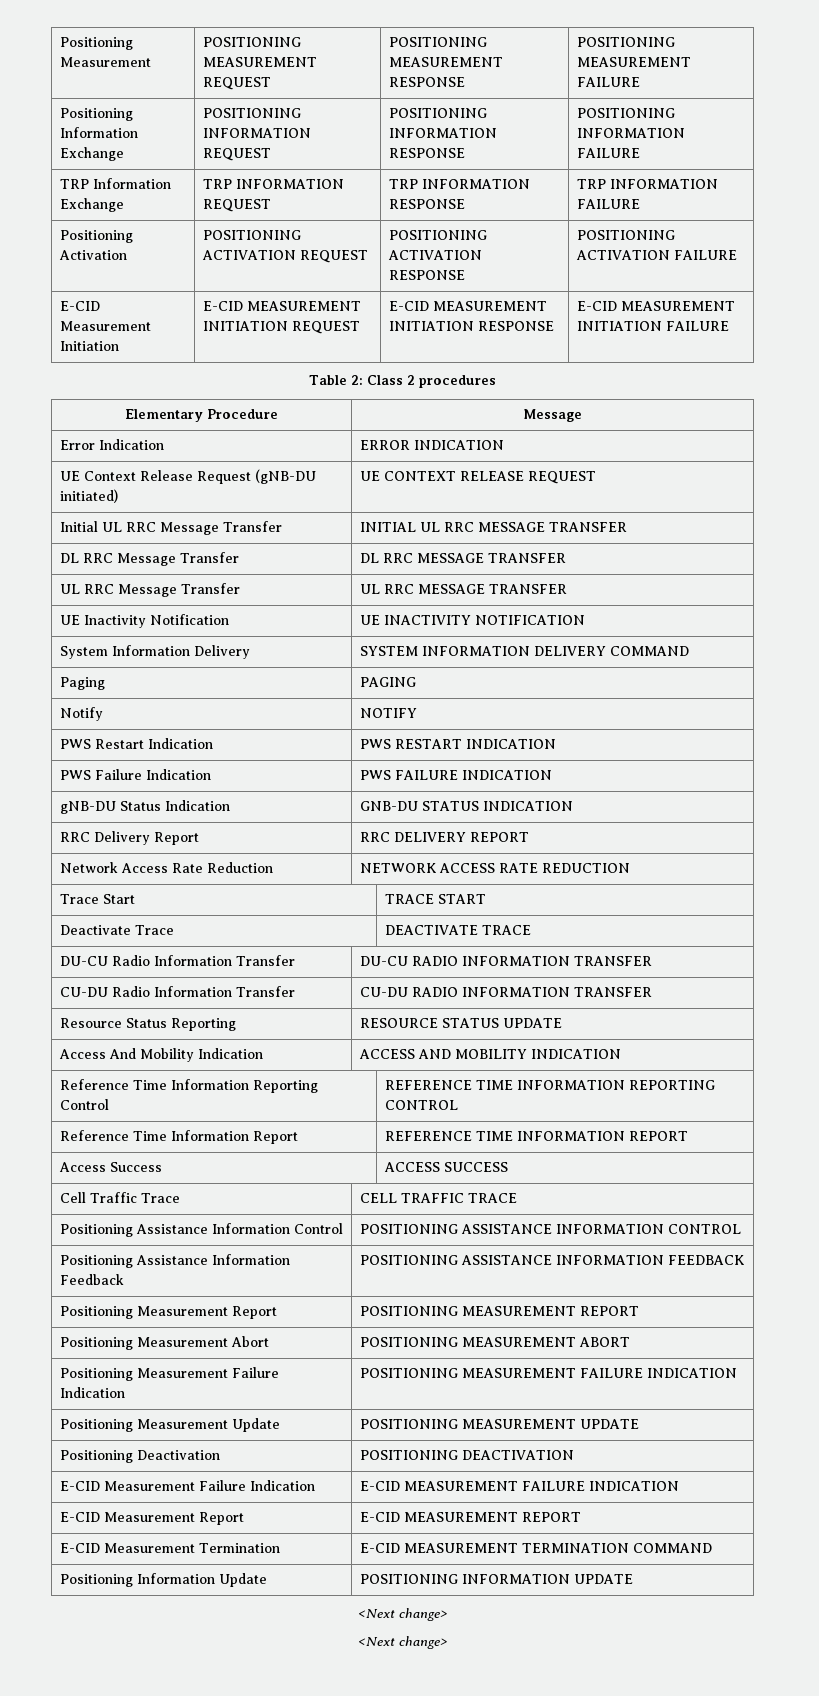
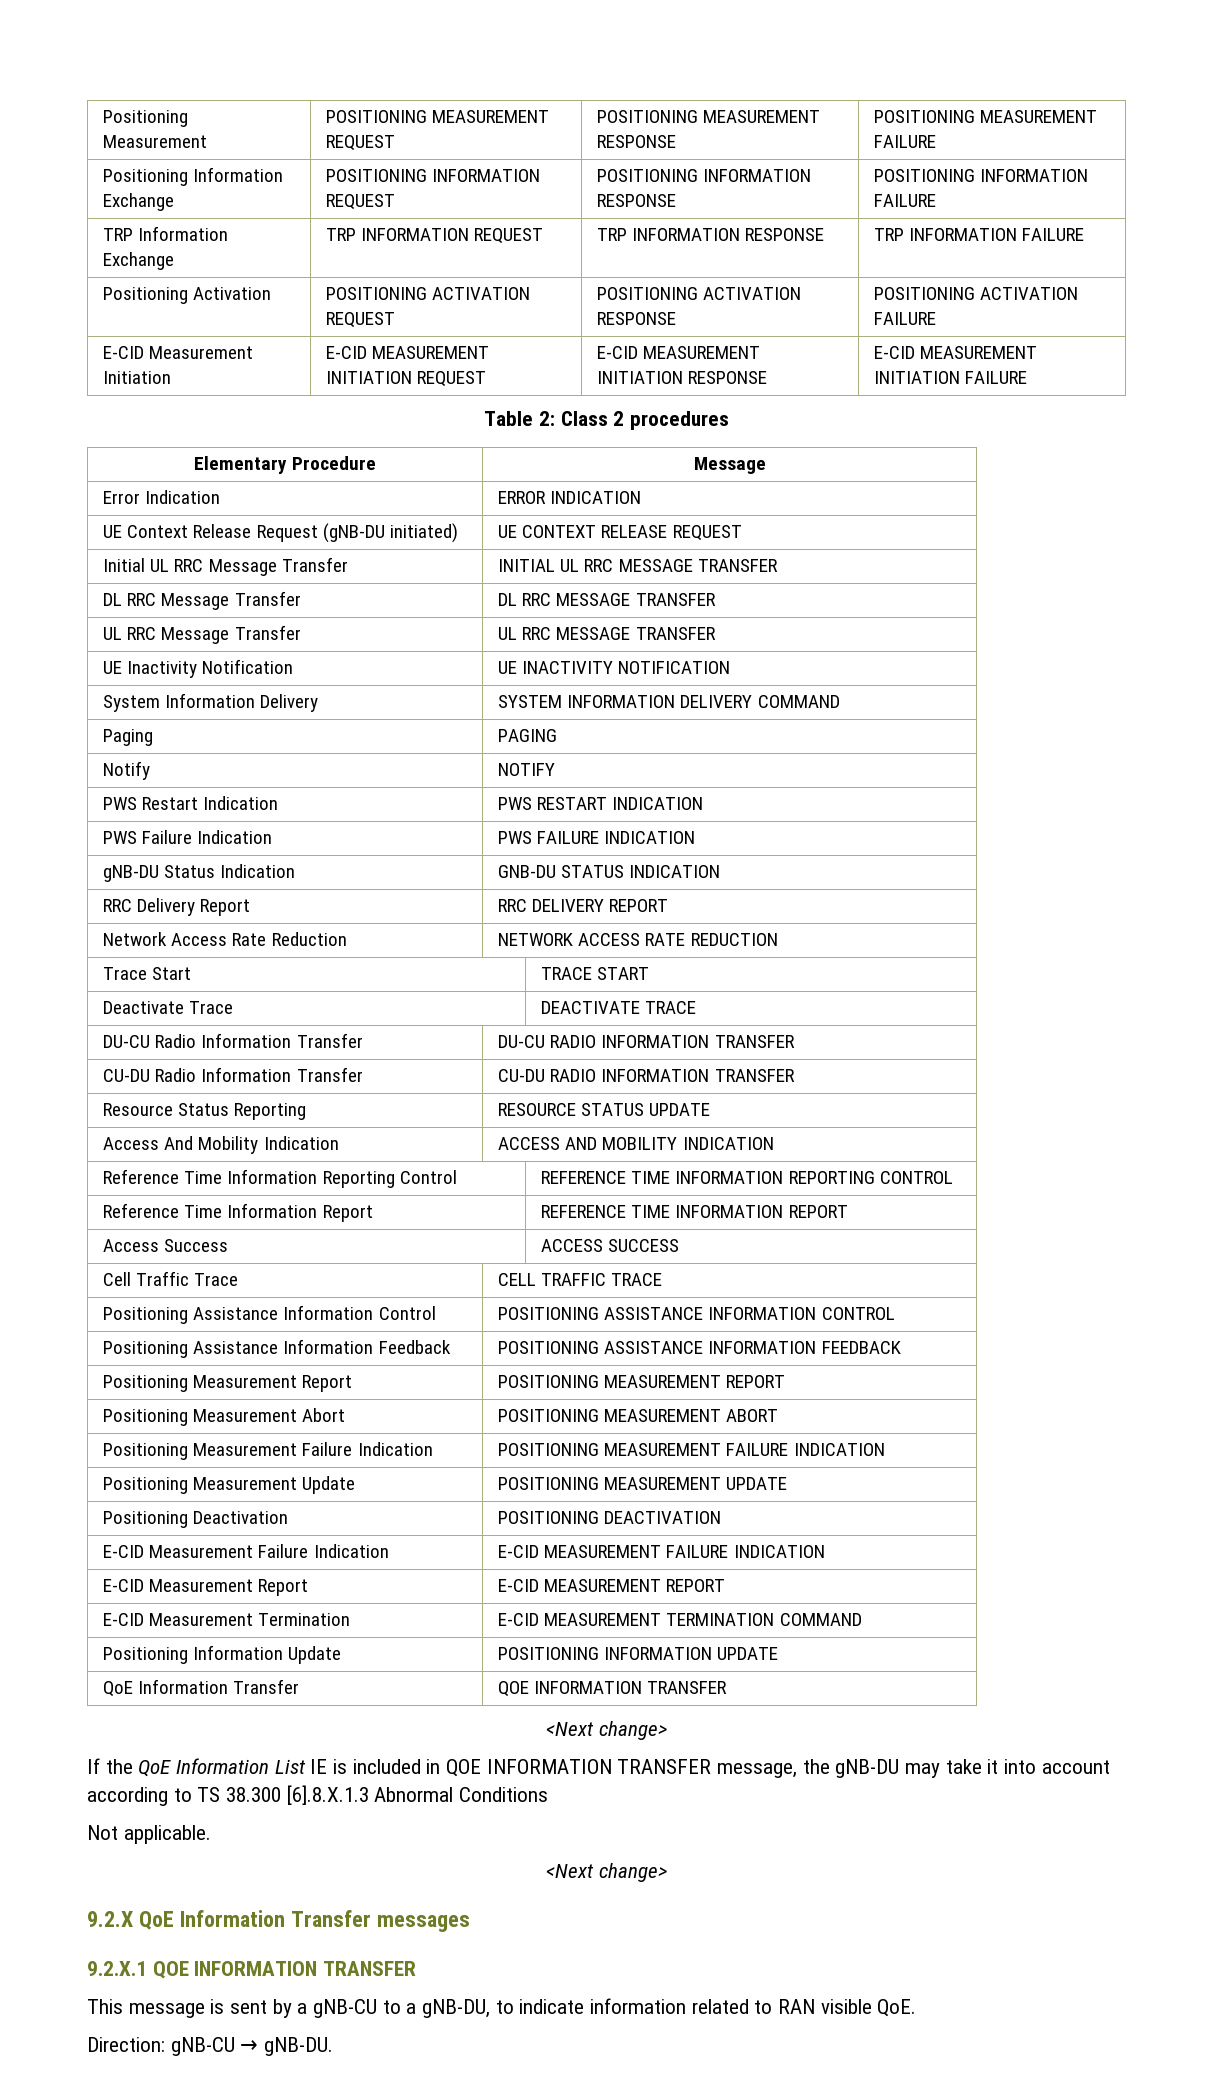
  Positioning Information Update | POSITIONING INFORMATION UPDATE
+ QoE Information Transfer | QOE INFORMATION TRANSFER
  <Next change>
+ If the QoE Information List IE is included in QOE INFORMATION TRANSFER message, the gNB-DU may take it into account according to TS 38.300 [6].8.X.1.3 Abnormal Conditions
+ Not applicable.
  <Next change>
+ 9.2.X QoE Information Transfer messages
+ 9.2.X.1 QOE INFORMATION TRANSFER
+ This message is sent by a gNB-CU to a gNB-DU, to indicate information related to RAN visible QoE.
+ Direction: gNB-CU → gNB-DU.

